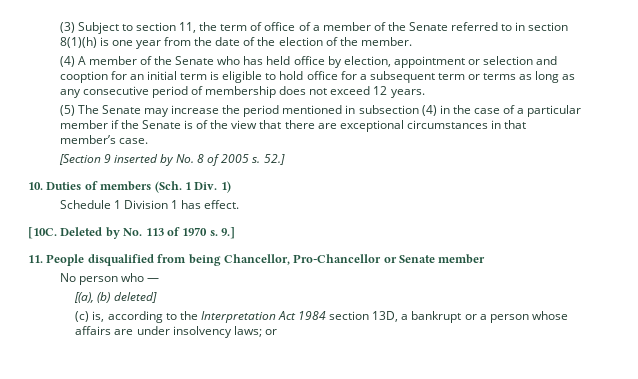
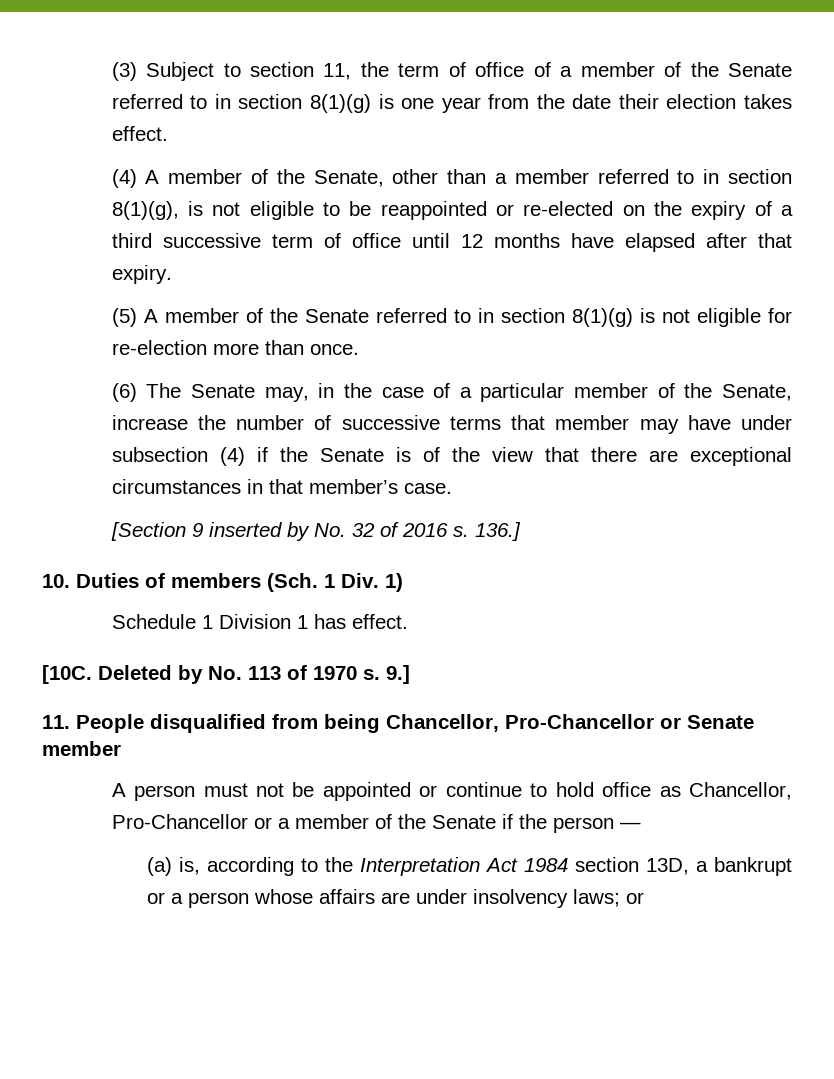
- (3) Subject to section 11, the term of office of a member of the Senate referred to in section 8(1)(h) is one year from the date of the election of the member.
+ (3) Subject to section 11, the term of office of a member of the Senate referred to in section 8(1)(g) is one year from the date their election takes effect.
- (4) A member of the Senate who has held office by election, appointment or selection and cooption for an initial term is eligible to hold office for a subsequent term or terms as long as any consecutive period of membership does not exceed 12 years.
- (5) The Senate may increase the period mentioned in subsection (4) in the case of a particular member if the Senate is of the view that there are exceptional circumstances in that member’s case.
+ (4) A member of the Senate, other than a member referred to in section 8(1)(g), is not eligible to be reappointed or re-elected on the expiry of a third successive term of office until 12 months have elapsed after that expiry.
+ (5) A member of the Senate referred to in section 8(1)(g) is not eligible for re-election more than once.
+ (6) The Senate may, in the case of a particular member of the Senate, increase the number of successive terms that member may have under subsection (4) if the Senate is of the view that there are exceptional circumstances in that member’s case.
- [Section 9 inserted by No. 8 of 2005 s. 52.]
+ [Section 9 inserted by No. 32 of 2016 s. 136.]
- No person who —
- [(a), (b) deleted]
- (c) is, according to the Interpretation Act 1984 section 13D, a bankrupt or a person whose affairs are under insolvency laws; or
+ A person must not be appointed or continue to hold office as Chancellor, Pro-Chancellor or a member of the Senate if the person —
+ (a) is, according to the Interpretation Act 1984 section 13D, a bankrupt or a person whose affairs are under insolvency laws; or

